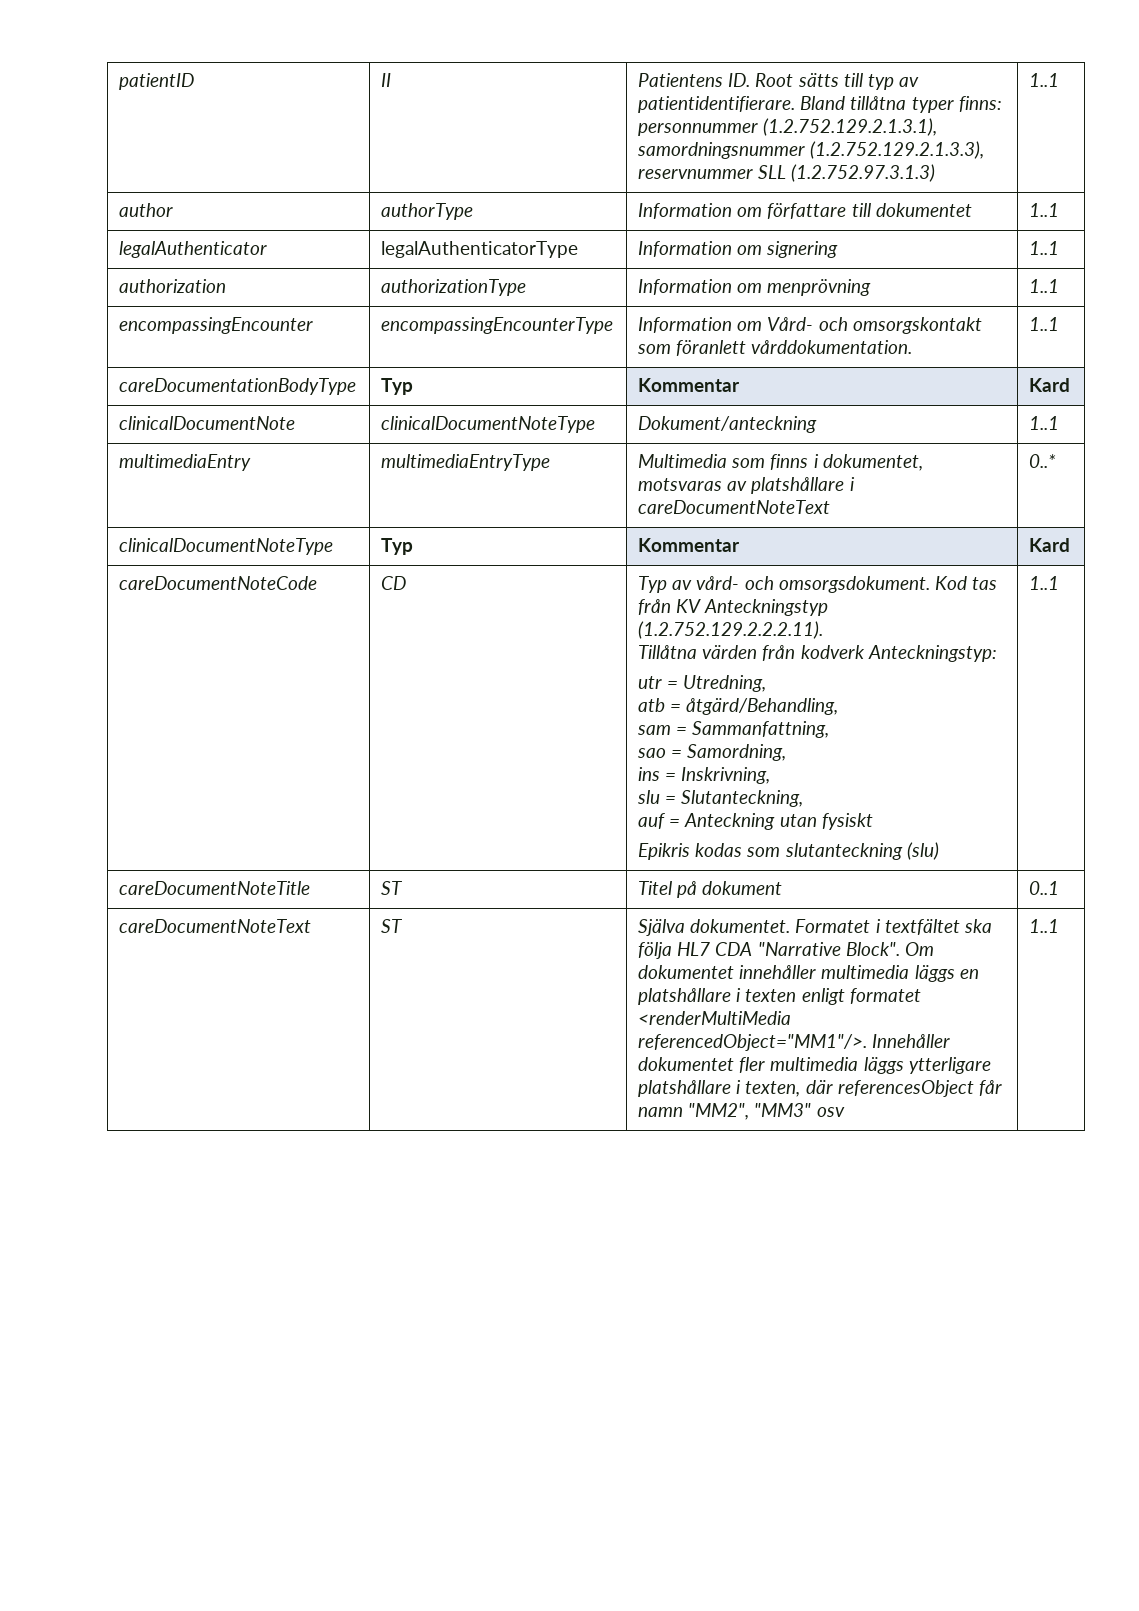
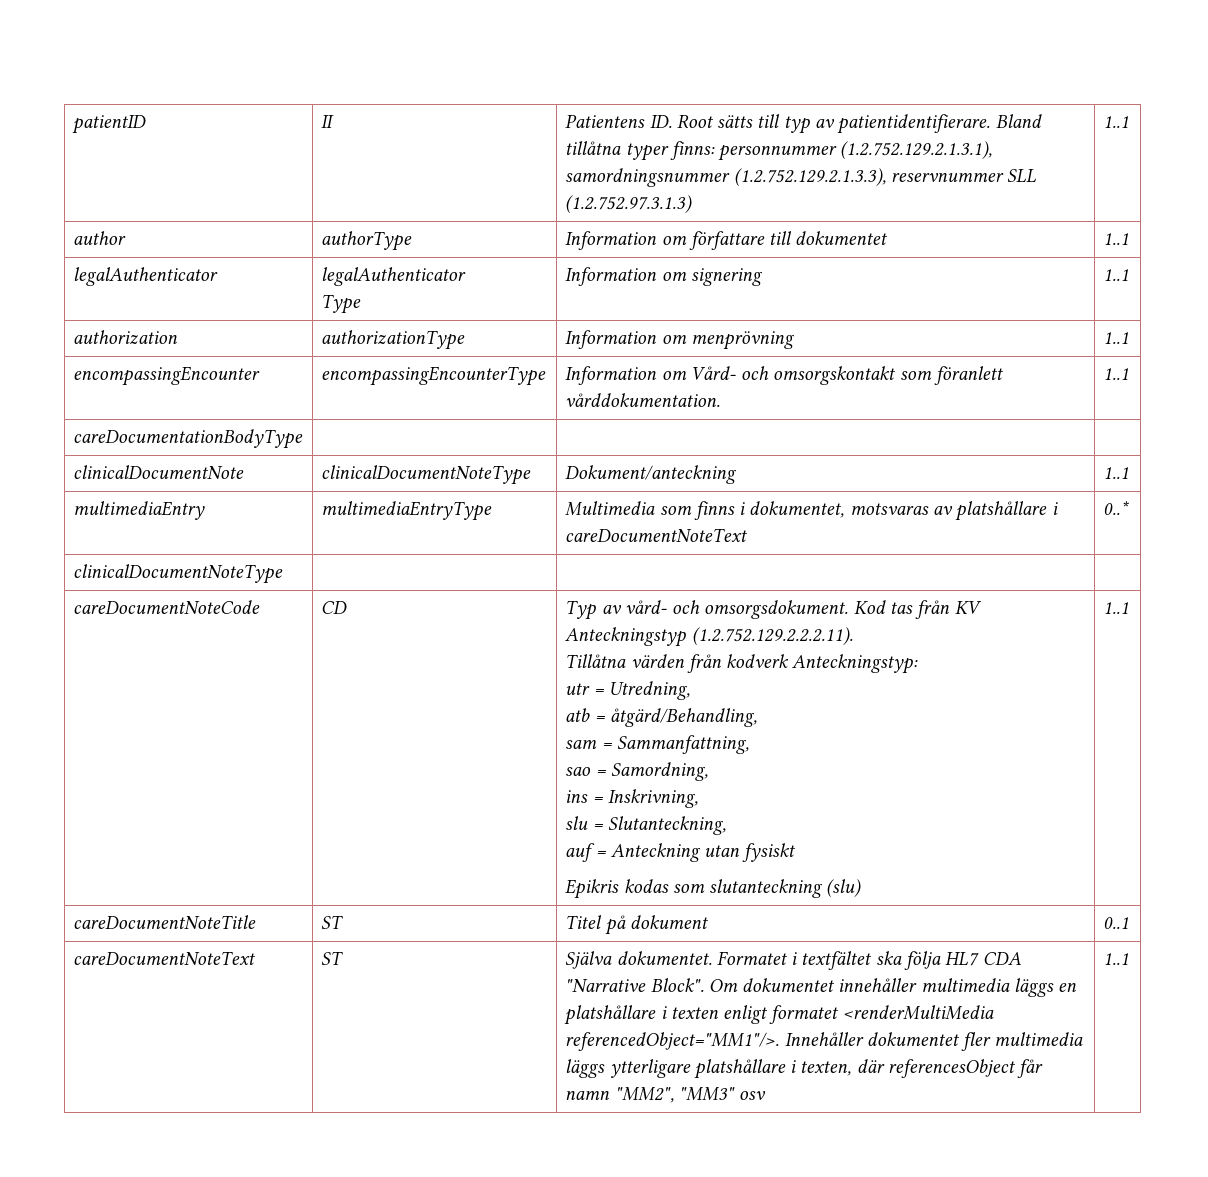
- legalAuthenticator | legalAuthenticatorType | Information om signering | 1..1
+ legalAuthenticator | legalAuthenticator
+ Type | Information om signering | 1..1
- careDocumentationBodyType | Typ | Kommentar | Kard
+ careDocumentationBodyType | | |
- clinicalDocumentNoteType | Typ | Kommentar | Kard
+ clinicalDocumentNoteType | | |

